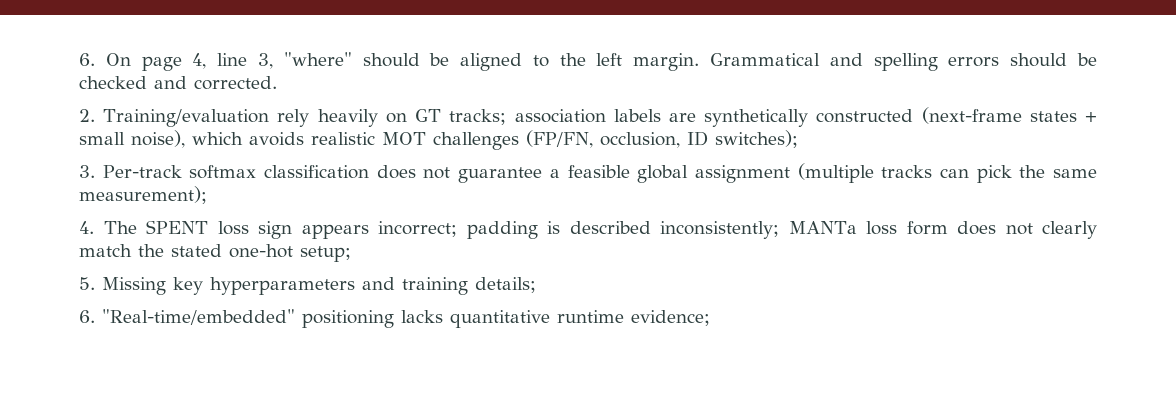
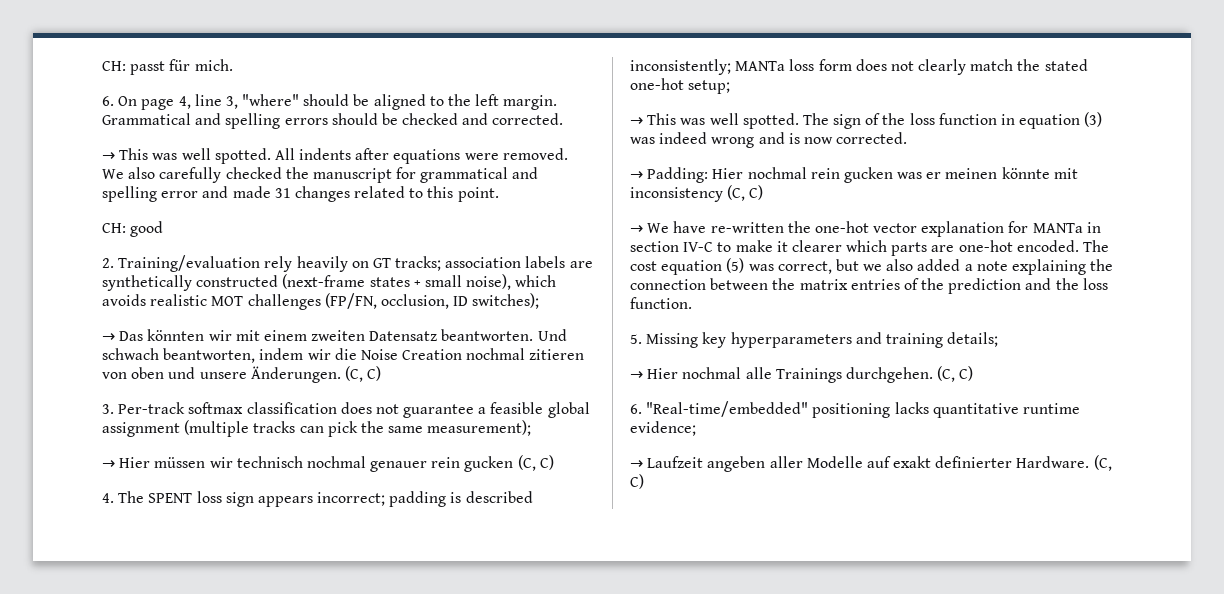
+ CH: passt für mich.
+ → This was well spotted. All indents after equations were removed. We also carefully checked the manuscript for grammatical and spelling error and made 31 changes related to this point.
+ CH: good
+ → Das könnten wir mit einem zweiten Datensatz beantworten. Und schwach beantworten, indem wir die Noise Creation nochmal zitieren von oben und unsere Änderungen. (C, C)
+ → Hier müssen wir technisch nochmal genauer rein gucken (C, C)
+ → This was well spotted. The sign of the loss function in equation (3) was indeed wrong and is now corrected.
+ → Padding: Hier nochmal rein gucken was er meinen könnte mit inconsistency (C, C)
+ → We have re-written the one-hot vector explanation for MANTa in section IV-C to make it clearer which parts are one-hot encoded. The cost equation (5) was correct, but we also added a note explaining the connection between the matrix entries of the prediction and the loss function.
+ → Hier nochmal alle Trainings durchgehen. (C, C)
+ → Laufzeit angeben aller Modelle auf exakt definierter Hardware. (C, C)

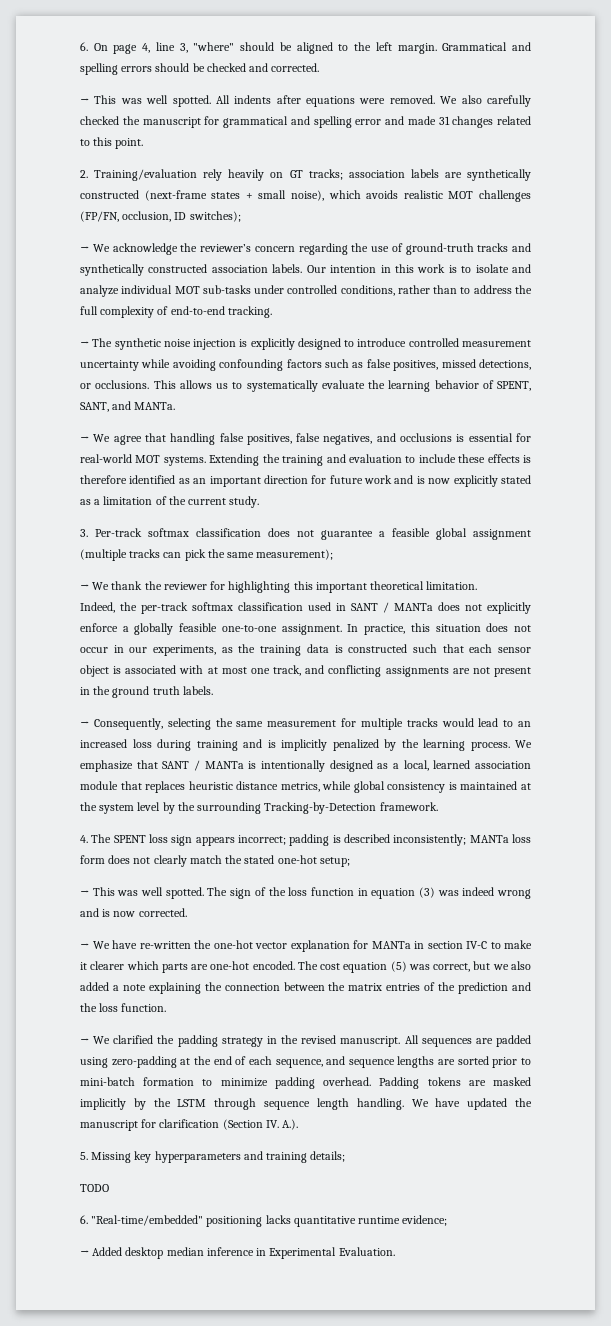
- CH: passt für mich.
- CH: good
- → Das könnten wir mit einem zweiten Datensatz beantworten. Und schwach beantworten, indem wir die Noise Creation nochmal zitieren von oben und unsere Änderungen. (C, C)
+ → We acknowledge the reviewer’s concern regarding the use of ground-truth tracks and synthetically constructed association labels. Our intention in this work is to isolate and analyze individual MOT sub-tasks under controlled conditions, rather than to address the full complexity of end-to-end tracking.
+ → The synthetic noise injection is explicitly designed to introduce controlled measurement uncertainty while avoiding confounding factors such as false positives, missed detections, or occlusions. This allows us to systematically evaluate the learning behavior of SPENT, SANT, and MANTa.
+ → We agree that handling false positives, false negatives, and occlusions is essential for real-world MOT systems. Extending the training and evaluation to include these effects is therefore identified as an important direction for future work and is now explicitly stated as a limitation of the current study.
- → Hier müssen wir technisch nochmal genauer rein gucken (C, C)
+ → We thank the reviewer for highlighting this important theoretical limitation.
+ Indeed, the per-track softmax classification used in SANT / MANTa does not explicitly enforce a globally feasible one-to-one assignment. In practice, this situation does not occur in our experiments, as the training data is constructed such that each sensor object is associated with at most one track, and conflicting assignments are not present in the ground truth labels.
+ → Consequently, selecting the same measurement for multiple tracks would lead to an increased loss during training and is implicitly penalized by the learning process. We emphasize that SANT / MANTa is intentionally designed as a local, learned association module that replaces heuristic distance metrics, while global consistency is maintained at the system level by the surrounding Tracking-by-Detection framework.
- → Padding: Hier nochmal rein gucken was er meinen könnte mit inconsistency (C, C)
+ → We clarified the padding strategy in the revised manuscript. All sequences are padded using zero-padding at the end of each sequence, and sequence lengths are sorted prior to mini-batch formation to minimize padding overhead. Padding tokens are masked implicitly by the LSTM through sequence length handling. We have updated the manuscript for clarification (Section IV. A.).
- → Hier nochmal alle Trainings durchgehen. (C, C)
+ TODO
- → Laufzeit angeben aller Modelle auf exakt definierter Hardware. (C, C)
+ → Added desktop median inference in Experimental Evaluation.

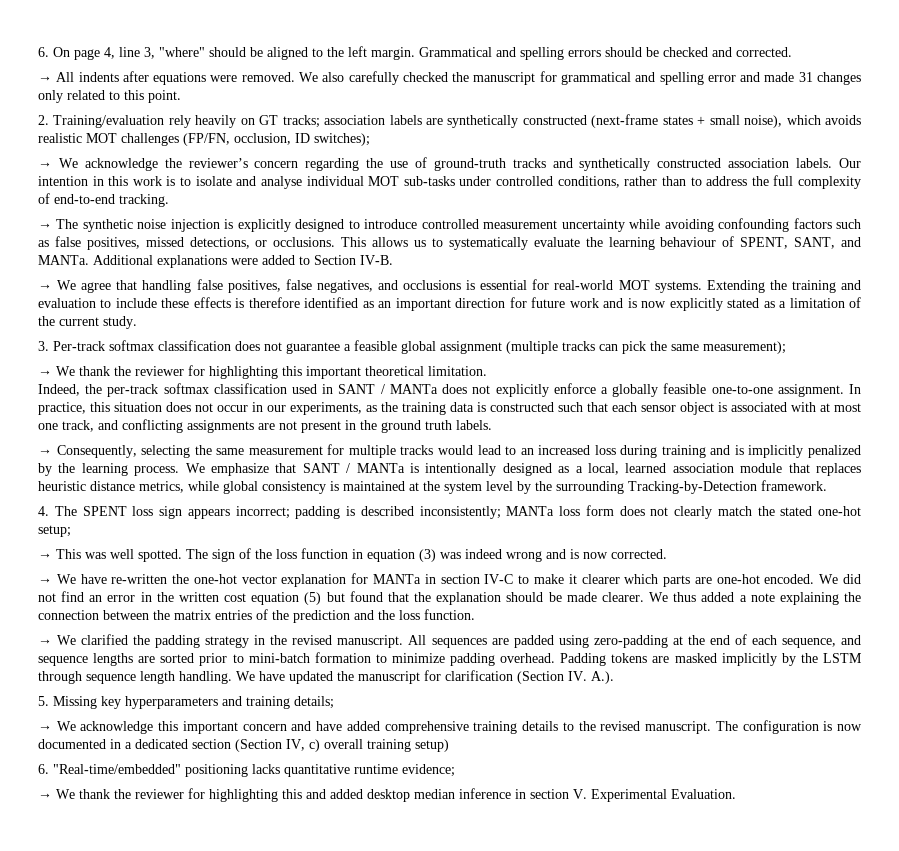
- → This was well spotted. All indents after equations were removed.
+ → All indents after equations were removed.
- We also carefully checked the manuscript for grammatical and spelling error and made 31 changes related to this point.
+ We also carefully checked the manuscript for grammatical and spelling error and made 31 changes only related to this point.
- Our intention in this work is to isolate and analyze individual MOT sub-tasks under controlled conditions, rather than to address the full complexity of end-to-end tracking.
+ Our intention in this work is to isolate and analyse individual MOT sub-tasks under controlled conditions, rather than to address the full complexity of end-to-end tracking.
- This allows us to systematically evaluate the learning behavior of SPENT, SANT, and MANTa.
+ This allows us to systematically evaluate the learning behaviour of SPENT, SANT, and MANTa. Additional explanations were added to Section IV-B.
- The cost equation (5) was correct, but we also added a note explaining the connection between the matrix entries of the prediction and the loss function.
+ We did not find an error in the written cost equation (5) but found that the explanation should be made clearer. We thus added a note explaining the connection between the matrix entries of the prediction and the loss function.
- TODO
+ → We acknowledge this important concern and have added comprehensive training details to the revised manuscript. The configuration is now documented in a dedicated section (Section IV, c) overall training setup)
- → Added desktop median inference in Experimental Evaluation.
+ → We thank the reviewer for highlighting this and added desktop median inference in section V. Experimental Evaluation.

